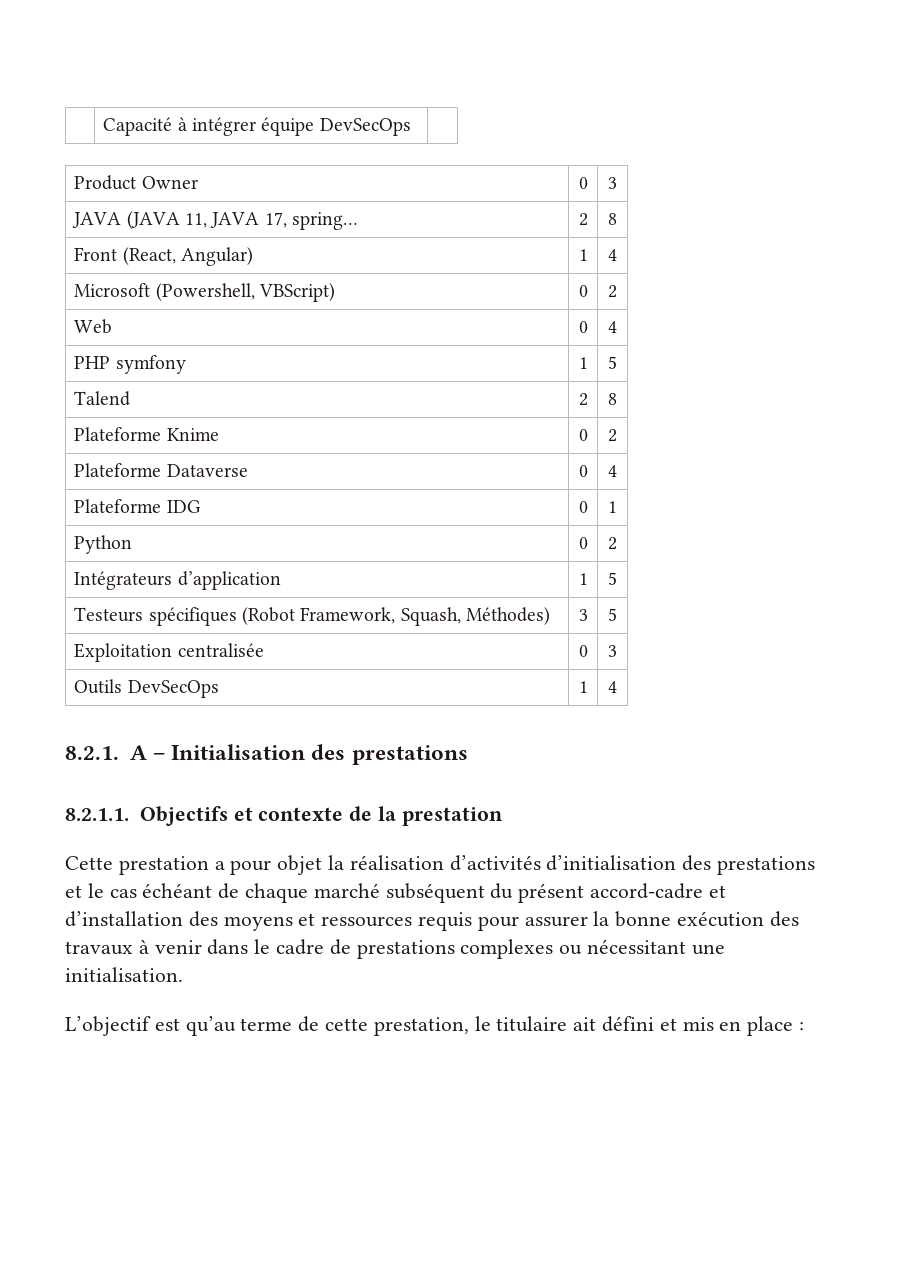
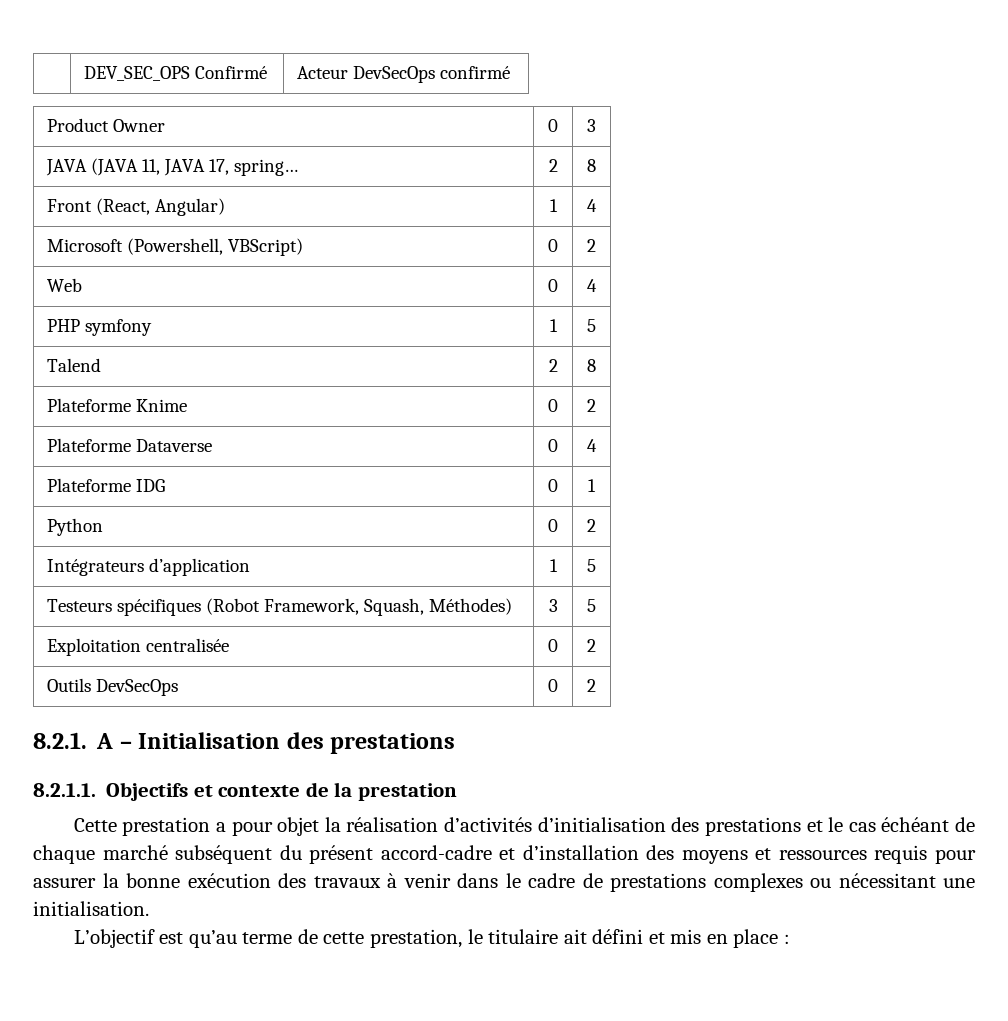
- | Capacité à intégrer équipe DevSecOps |
+ | DEV_SEC_OPS Confirmé | Acteur DevSecOps confirmé
- Exploitation centralisée | 0 | 3
+ Exploitation centralisée | 0 | 2
- Outils DevSecOps | 1 | 4
+ Outils DevSecOps | 0 | 2

